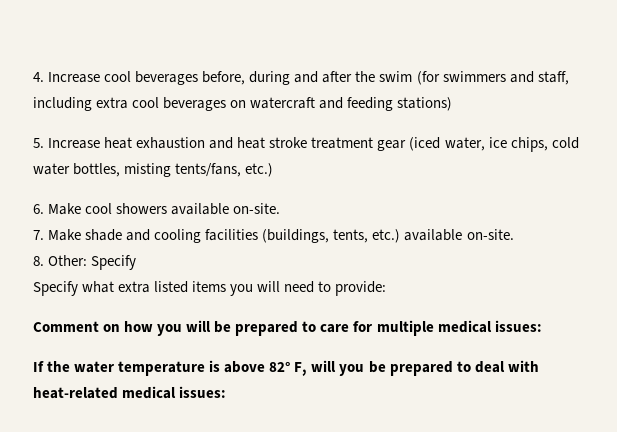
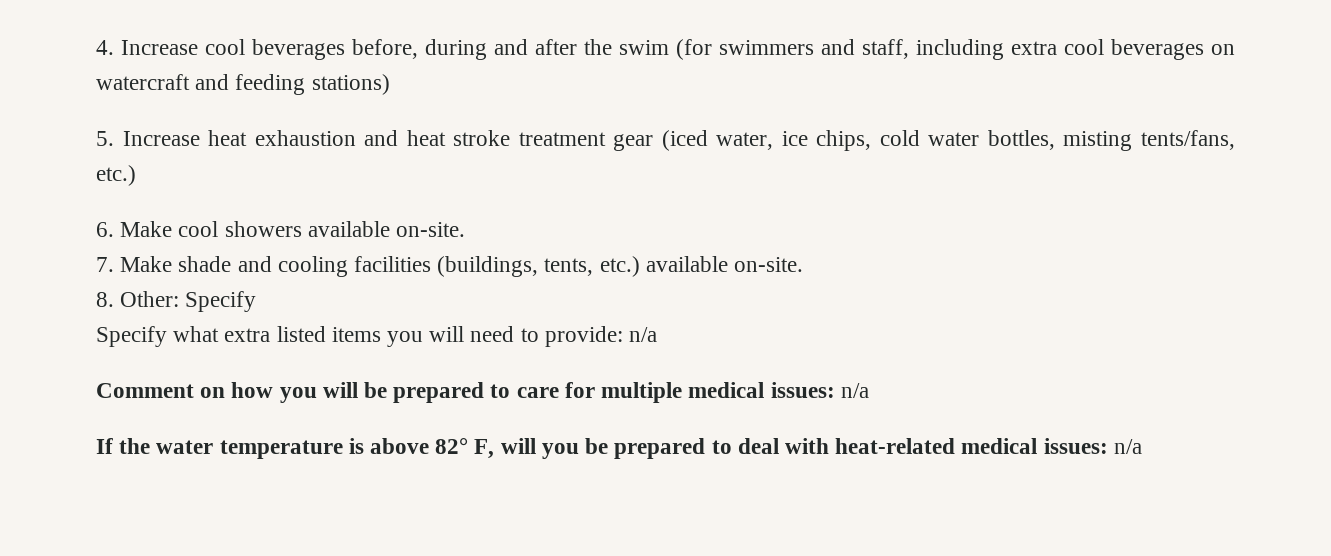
- Specify what extra listed items you will need to provide:
+ Specify what extra listed items you will need to provide: n/a
- Comment on how you will be prepared to care for multiple medical issues:
+ Comment on how you will be prepared to care for multiple medical issues: n/a
- If the water temperature is above 82° F, will you be prepared to deal with heat-related medical issues:
+ If the water temperature is above 82° F, will you be prepared to deal with heat-related medical issues: n/a

